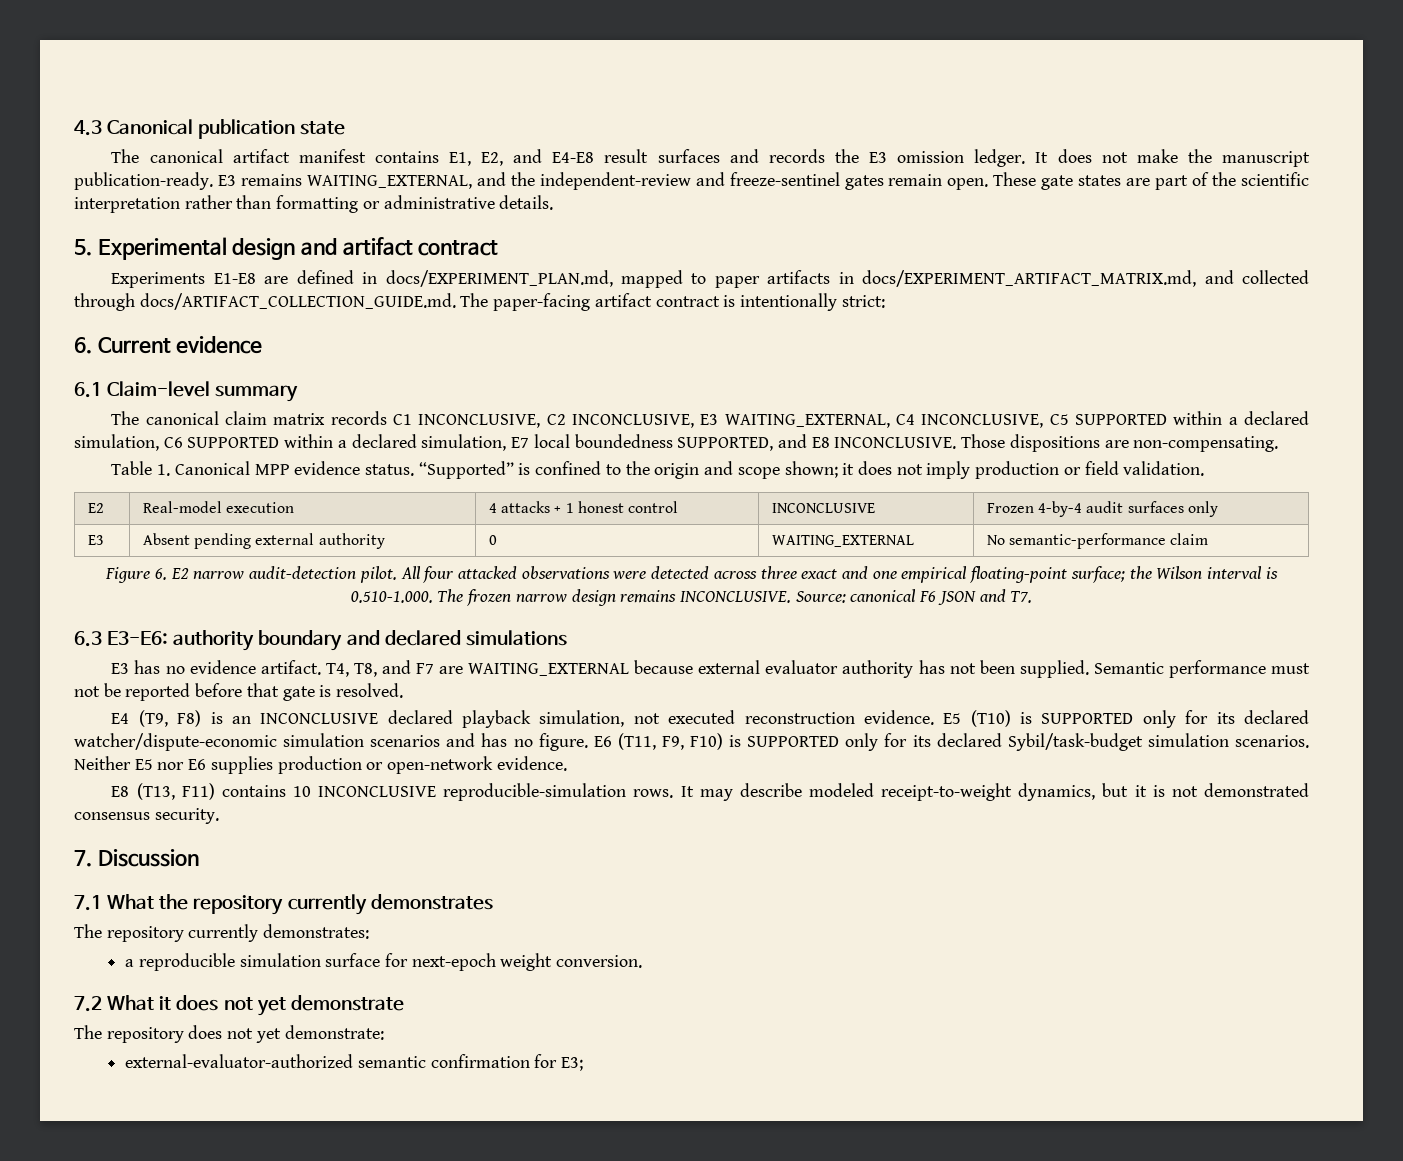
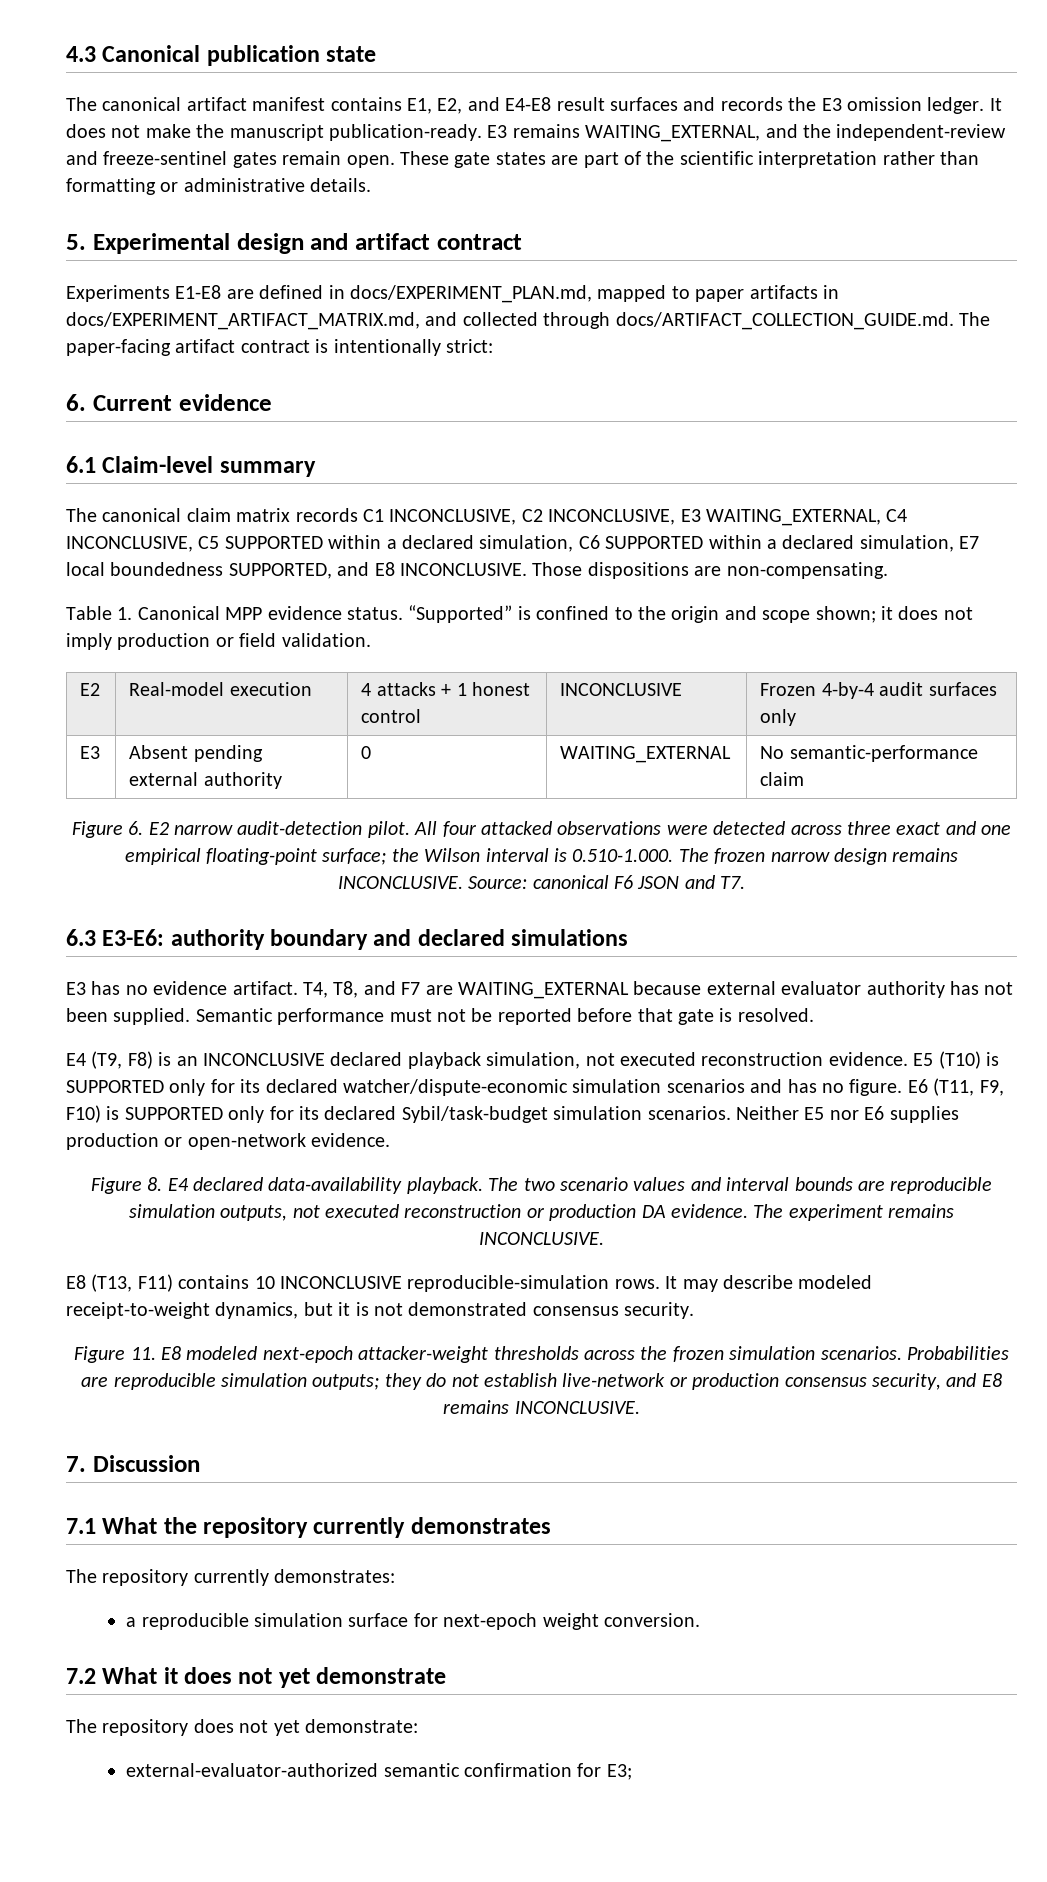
+ Figure 8. E4 declared data-availability playback. The two scenario values and interval bounds are reproducible simulation outputs, not executed reconstruction or production DA evidence. The experiment remains INCONCLUSIVE.
+ Figure 11. E8 modeled next-epoch attacker-weight thresholds across the frozen simulation scenarios. Probabilities are reproducible simulation outputs; they do not establish live-network or production consensus security, and E8 remains INCONCLUSIVE.

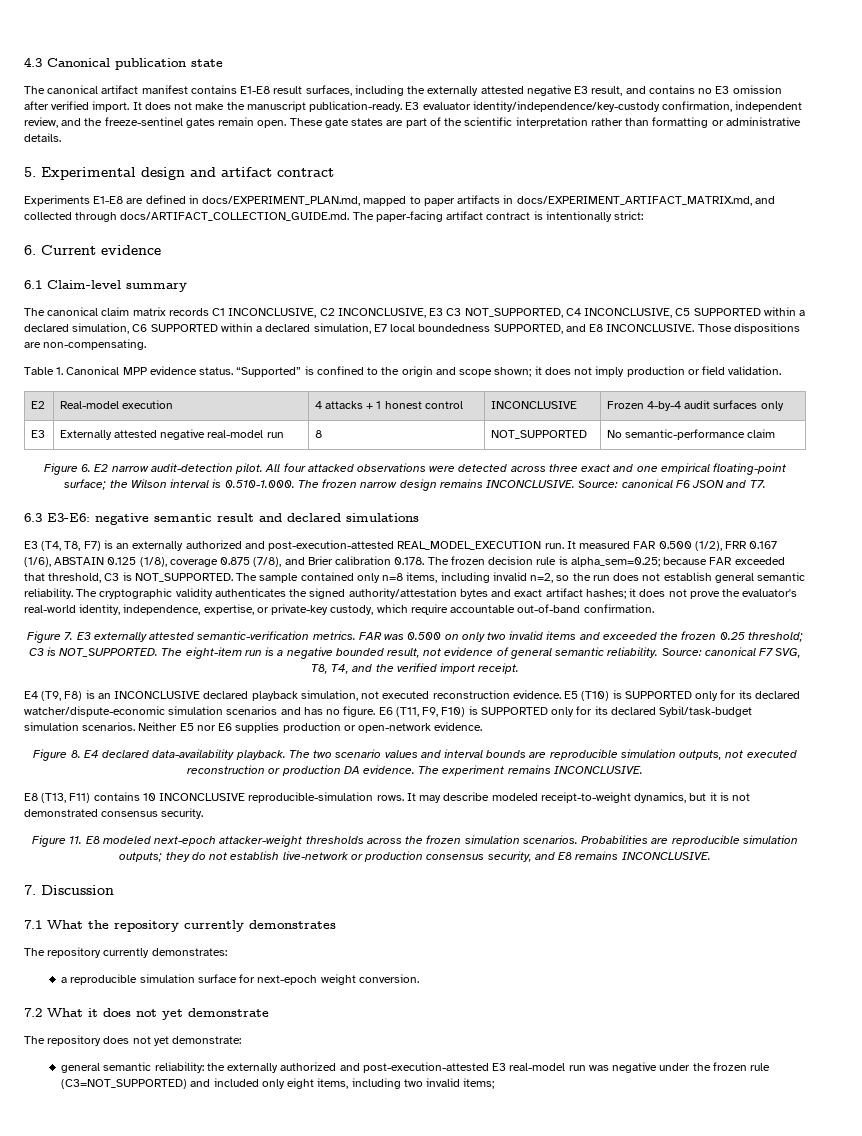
- The canonical artifact manifest contains E1, E2, and E4-E8 result surfaces and records the E3 omission ledger.
+ The canonical artifact manifest contains E1-E8 result surfaces, including the externally attested negative E3 result, and contains no E3 omission after verified import.
- E3 remains WAITING_EXTERNAL, and the independent-review and freeze-sentinel gates remain open.
+ E3 evaluator identity/independence/key-custody confirmation, independent review, and the freeze-sentinel gates remain open.
- The canonical claim matrix records C1 INCONCLUSIVE, C2 INCONCLUSIVE, E3 WAITING_EXTERNAL, C4 INCONCLUSIVE, C5 SUPPORTED within a declared simulation, C6 SUPPORTED within a declared simulation, E7 local boundedness SUPPORTED, and E8 INCONCLUSIVE.
+ The canonical claim matrix records C1 INCONCLUSIVE, C2 INCONCLUSIVE, E3 C3 NOT_SUPPORTED, C4 INCONCLUSIVE, C5 SUPPORTED within a declared simulation, C6 SUPPORTED within a declared simulation, E7 local boundedness SUPPORTED, and E8 INCONCLUSIVE.
- E3 | Absent pending external authority | 0 | WAITING_EXTERNAL | No semantic-performance claim
+ E3 | Externally attested negative real-model run | 8 | NOT_SUPPORTED | No semantic-performance claim
- 6.3 E3-E6: authority boundary and declared simulations
+ 6.3 E3-E6: negative semantic result and declared simulations
- E3 has no evidence artifact. T4, T8, and F7 are WAITING_EXTERNAL because external evaluator authority has not been supplied. Semantic performance must not be reported before that gate is resolved.
+ E3 (T4, T8, F7) is an externally authorized and post-execution-attested REAL_MODEL_EXECUTION run. It measured FAR 0.500 (1/2), FRR 0.167 (1/6), ABSTAIN 0.125 (1/8), coverage 0.875 (7/8), and Brier calibration 0.178. The frozen decision rule is alpha_sem=0.25; because FAR exceeded that threshold, C3 is NOT_SUPPORTED. The sample contained only n=8 items, including invalid n=2, so the run does not establish general semantic reliability. The cryptographic validity authenticates the signed authority/attestation bytes and exact artifact hashes; it does not prove the evaluator's real-world identity, independence, expertise, or private-key custody, which require accountable out-of-band confirmation.
+ Figure 7. E3 externally attested semantic-verification metrics. FAR was 0.500 on only two invalid items and exceeded the frozen 0.25 threshold; C3 is NOT_SUPPORTED. The eight-item run is a negative bounded result, not evidence of general semantic reliability. Source: canonical F7 SVG, T8, T4, and the verified import receipt.
- external-evaluator-authorized semantic confirmation for E3;
+ general semantic reliability: the externally authorized and post-execution-attested E3 real-model run was negative under the frozen rule (C3=NOT_SUPPORTED) and included only eight items, including two invalid items;

